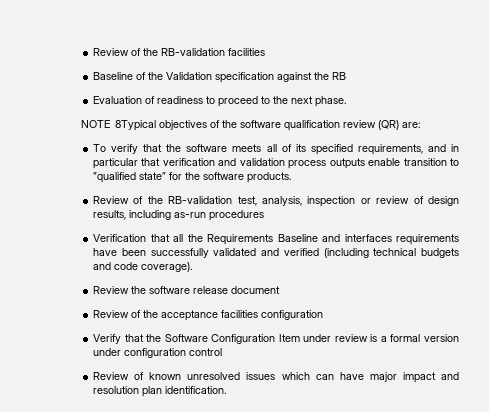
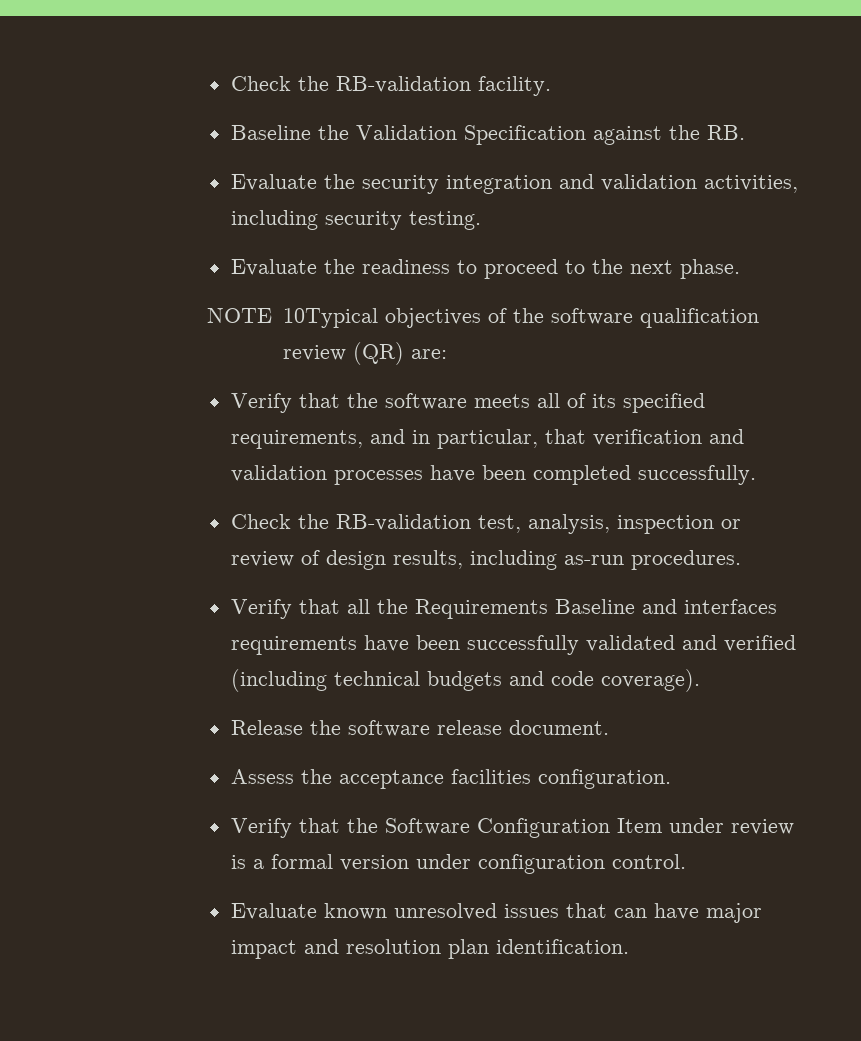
- Review of the RB-validation facilities
- Baseline of the Validation specification against the RB
- Evaluation of readiness to proceed to the next phase.
+ Check the RB-validation facility.
+ Baseline the Validation Specification against the RB.
+ Evaluate the security integration and validation activities, including security testing.
+ Evaluate the readiness to proceed to the next phase.
- NOTE 8Typical objectives of the software qualification review (QR) are:
+ NOTE 10Typical objectives of the software qualification review (QR) are:
- To verify that the software meets all of its specified requirements, and in particular that verification and validation process outputs enable transition to ”qualified state” for the software products.
- Review of the RB-validation test, analysis, inspection or review of design results, including as-run procedures
- Verification that all the Requirements Baseline and interfaces requirements have been successfully validated and verified (including technical budgets and code coverage).
+ Verify that the software meets all of its specified requirements, and in particular, that verification and validation processes have been completed successfully.
+ Check the RB-validation test, analysis, inspection or review of design results, including as-run procedures.
+ Verify that all the Requirements Baseline and interfaces requirements have been successfully validated and verified (including technical budgets and code coverage).
- Review the software release document
- Review of the acceptance facilities configuration
+ Release the software release document.
+ Assess the acceptance facilities configuration.
- Verify that the Software Configuration Item under review is a formal version under configuration control
- Review of known unresolved issues which can have major impact and resolution plan identification.
+ Verify that the Software Configuration Item under review is a formal version under configuration control.
+ Evaluate known unresolved issues that can have major impact and resolution plan identification.

